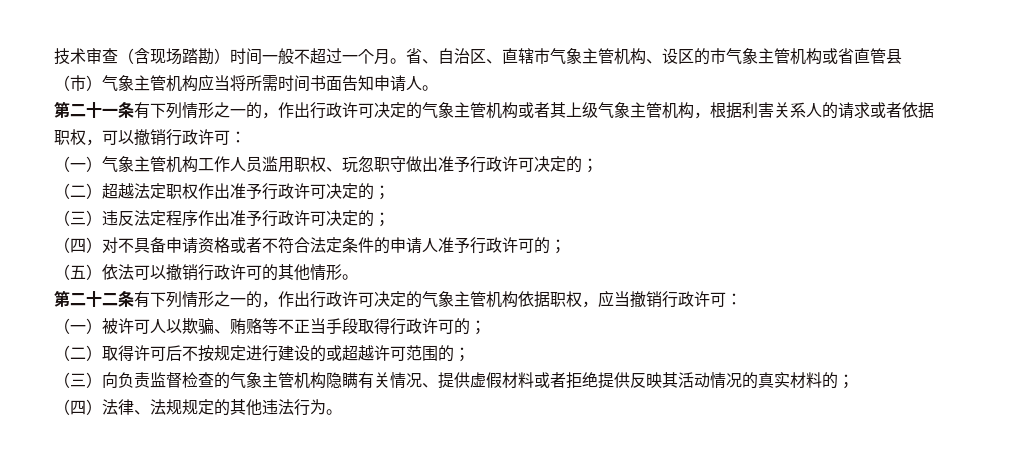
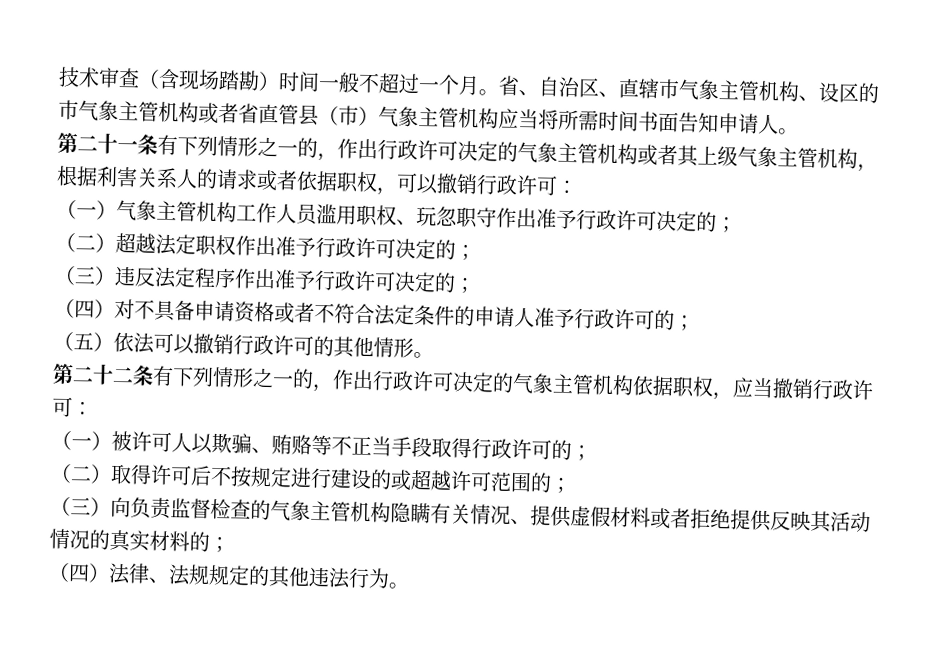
- 省、自治区、直辖市气象主管机构、设区的市气象主管机构或省直管县（市）气象主管机构应当将所需时间书面告知申请人。
+ 省、自治区、直辖市气象主管机构、设区的市气象主管机构或者省直管县（市）气象主管机构应当将所需时间书面告知申请人。
- （一）气象主管机构工作人员滥用职权、玩忽职守做出准予行政许可决定的；
+ （一）气象主管机构工作人员滥用职权、玩忽职守作出准予行政许可决定的；

